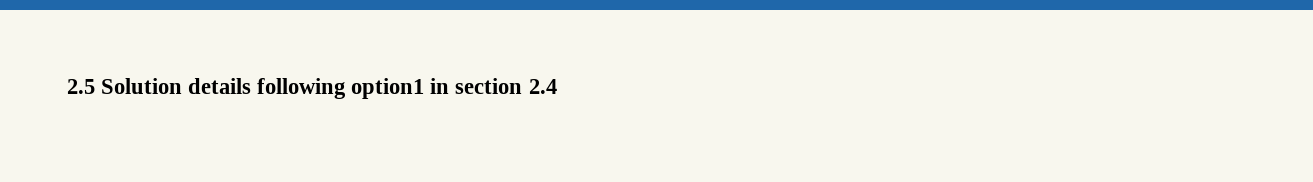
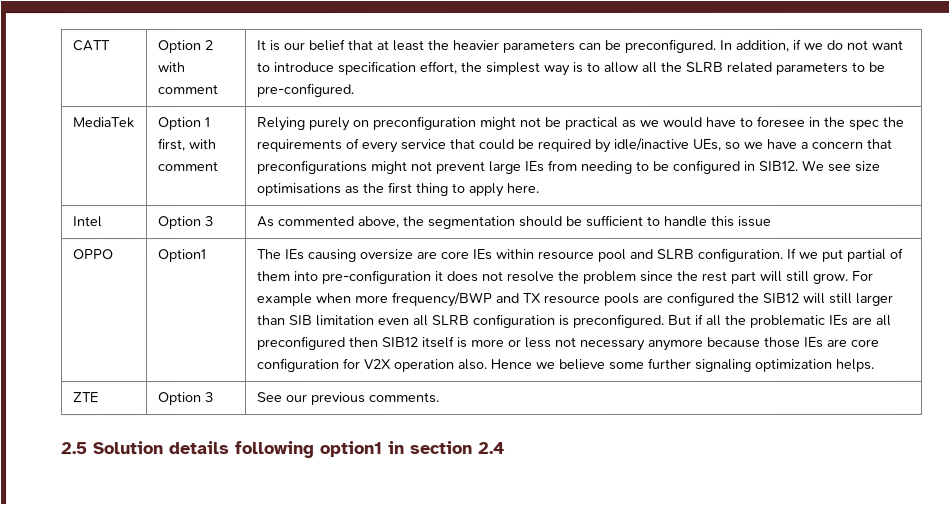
+ CATT | Option 2 with comment | It is our belief that at least the heavier parameters can be preconfigured. In addition, if we do not want to introduce specification effort, the simplest way is to allow all the SLRB related parameters to be pre-configured.
+ MediaTek | Option 1 first, with comment | Relying purely on preconfiguration might not be practical as we would have to foresee in the spec the requirements of every service that could be required by idle/inactive UEs, so we have a concern that preconfigurations might not prevent large IEs from needing to be configured in SIB12. We see size optimisations as the first thing to apply here.
+ Intel | Option 3 | As commented above, the segmentation should be sufficient to handle this issue
+ OPPO | Option1 | The IEs causing oversize are core IEs within resource pool and SLRB configuration. If we put partial of them into pre-configuration it does not resolve the problem since the rest part will still grow. For example when more frequency/BWP and TX resource pools are configured the SIB12 will still larger than SIB limitation even all SLRB configuration is preconfigured. But if all the problematic IEs are all preconfigured then SIB12 itself is more or less not necessary anymore because those IEs are core configuration for V2X operation also. Hence we believe some further signaling optimization helps.
+ ZTE | Option 3 | See our previous comments.

